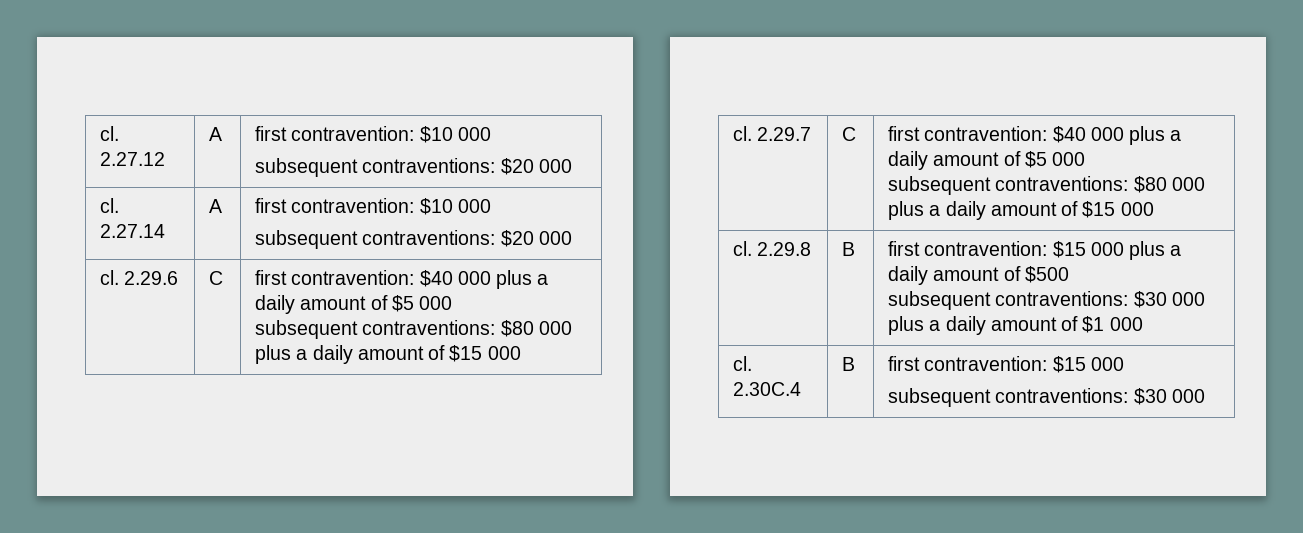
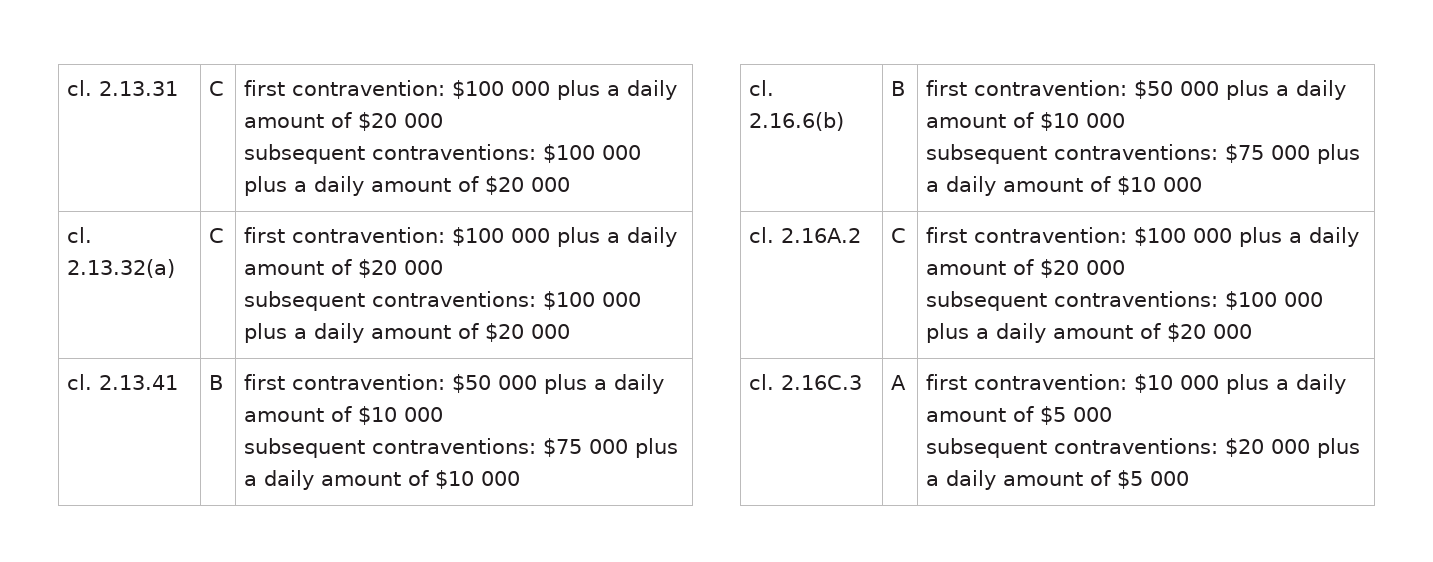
- cl. 2.27.12 | A | first contravention: $10 000
- subsequent contraventions: $20 000
- cl. 2.27.14 | A | first contravention: $10 000
- subsequent contraventions: $20 000
- cl. 2.29.6 | C | first contravention: $40 000 plus a daily amount of $5 000
- subsequent contraventions: $80 000 plus a daily amount of $15 000
- cl. 2.29.7 | C | first contravention: $40 000 plus a daily amount of $5 000
- subsequent contraventions: $80 000 plus a daily amount of $15 000
- cl. 2.29.8 | B | first contravention: $15 000 plus a daily amount of $500
- subsequent contraventions: $30 000 plus a daily amount of $1 000
- cl. 2.30C.4 | B | first contravention: $15 000
- subsequent contraventions: $30 000
+ cl. 2.13.31 | C | first contravention: $100 000 plus a daily amount of $20 000
+ subsequent contraventions: $100 000 plus a daily amount of $20 000
+ cl. 2.13.32(a) | C | first contravention: $100 000 plus a daily amount of $20 000
+ subsequent contraventions: $100 000 plus a daily amount of $20 000
+ cl. 2.13.41 | B | first contravention: $50 000 plus a daily amount of $10 000
+ subsequent contraventions: $75 000 plus a daily amount of $10 000
+ cl. 2.16.6(b) | B | first contravention: $50 000 plus a daily amount of $10 000
+ subsequent contraventions: $75 000 plus a daily amount of $10 000
+ cl. 2.16A.2 | C | first contravention: $100 000 plus a daily amount of $20 000
+ subsequent contraventions: $100 000 plus a daily amount of $20 000
+ cl. 2.16C.3 | A | first contravention: $10 000 plus a daily amount of $5 000
+ subsequent contraventions: $20 000 plus a daily amount of $5 000

